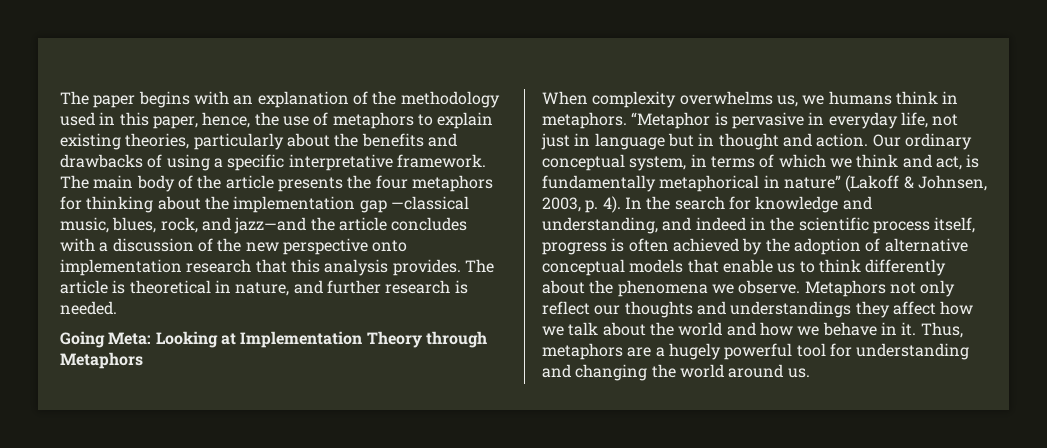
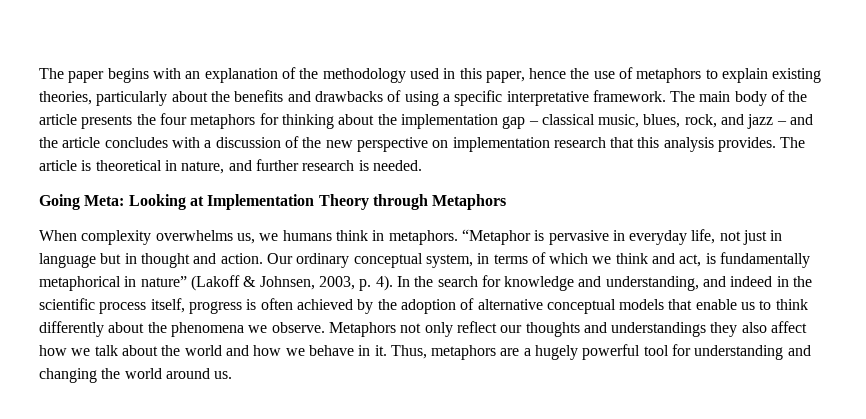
- The paper begins with an explanation of the methodology used in this paper, hence, the use of metaphors to explain existing theories, particularly about the benefits and drawbacks of using a specific interpretative framework.
+ The paper begins with an explanation of the methodology used in this paper, hence the use of metaphors to explain existing theories, particularly about the benefits and drawbacks of using a specific interpretative framework.
- The main body of the article presents the four metaphors for thinking about the implementation gap —classical music, blues, rock, and jazz—and the article concludes with a discussion of the new perspective onto implementation research that this analysis provides.
+ The main body of the article presents the four metaphors for thinking about the implementation gap – classical music, blues, rock, and jazz – and the article concludes with a discussion of the new perspective on implementation research that this analysis provides.
- Metaphors not only reflect our thoughts and understandings they affect how we talk about the world and how we behave in it.
+ Metaphors not only reflect our thoughts and understandings they also affect how we talk about the world and how we behave in it.

